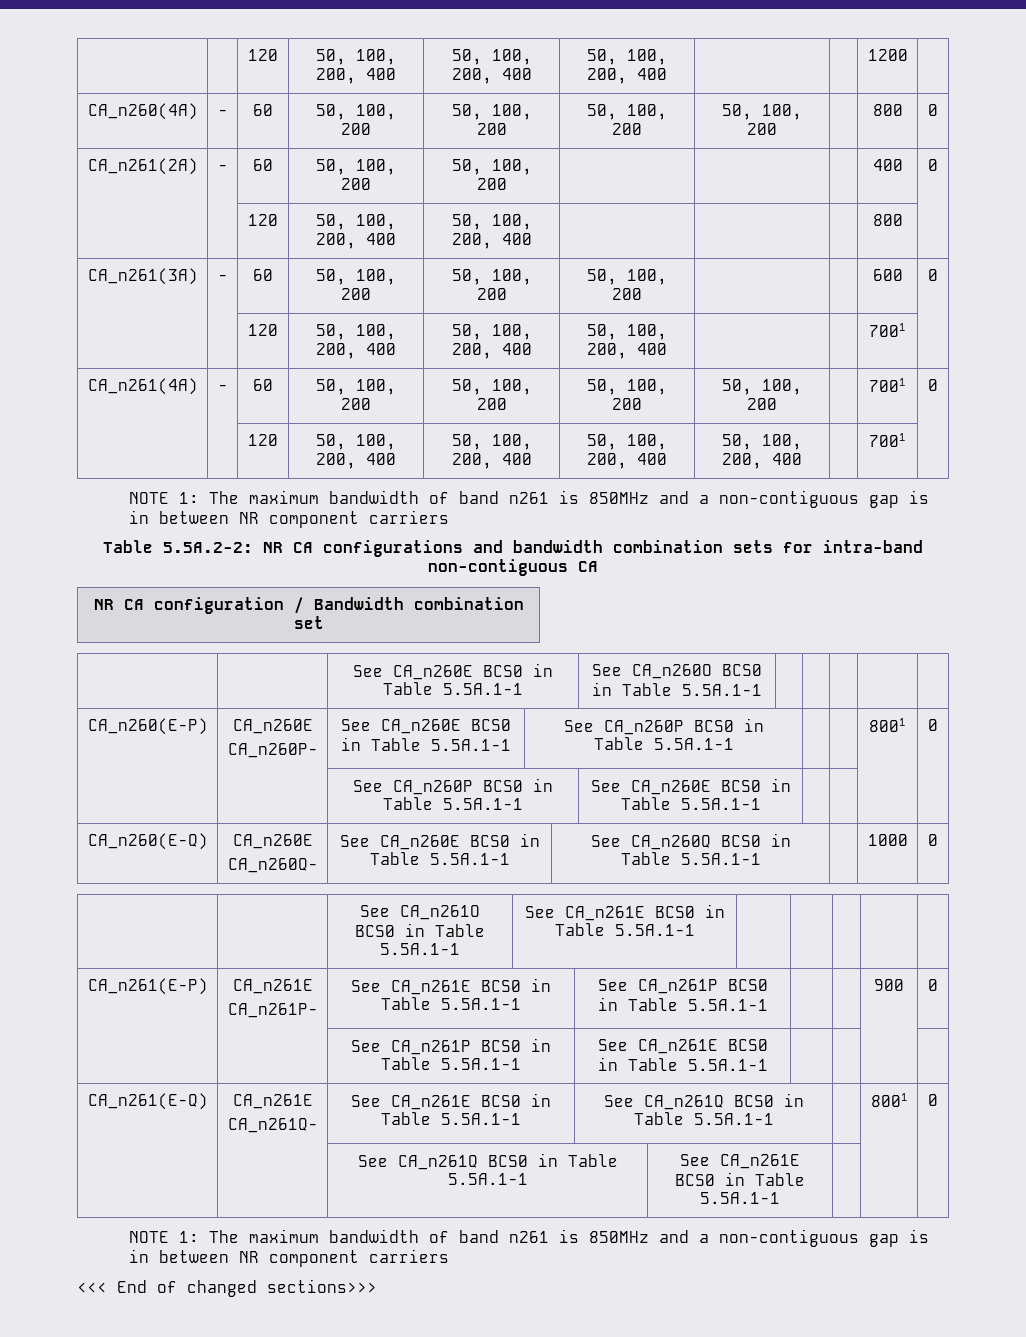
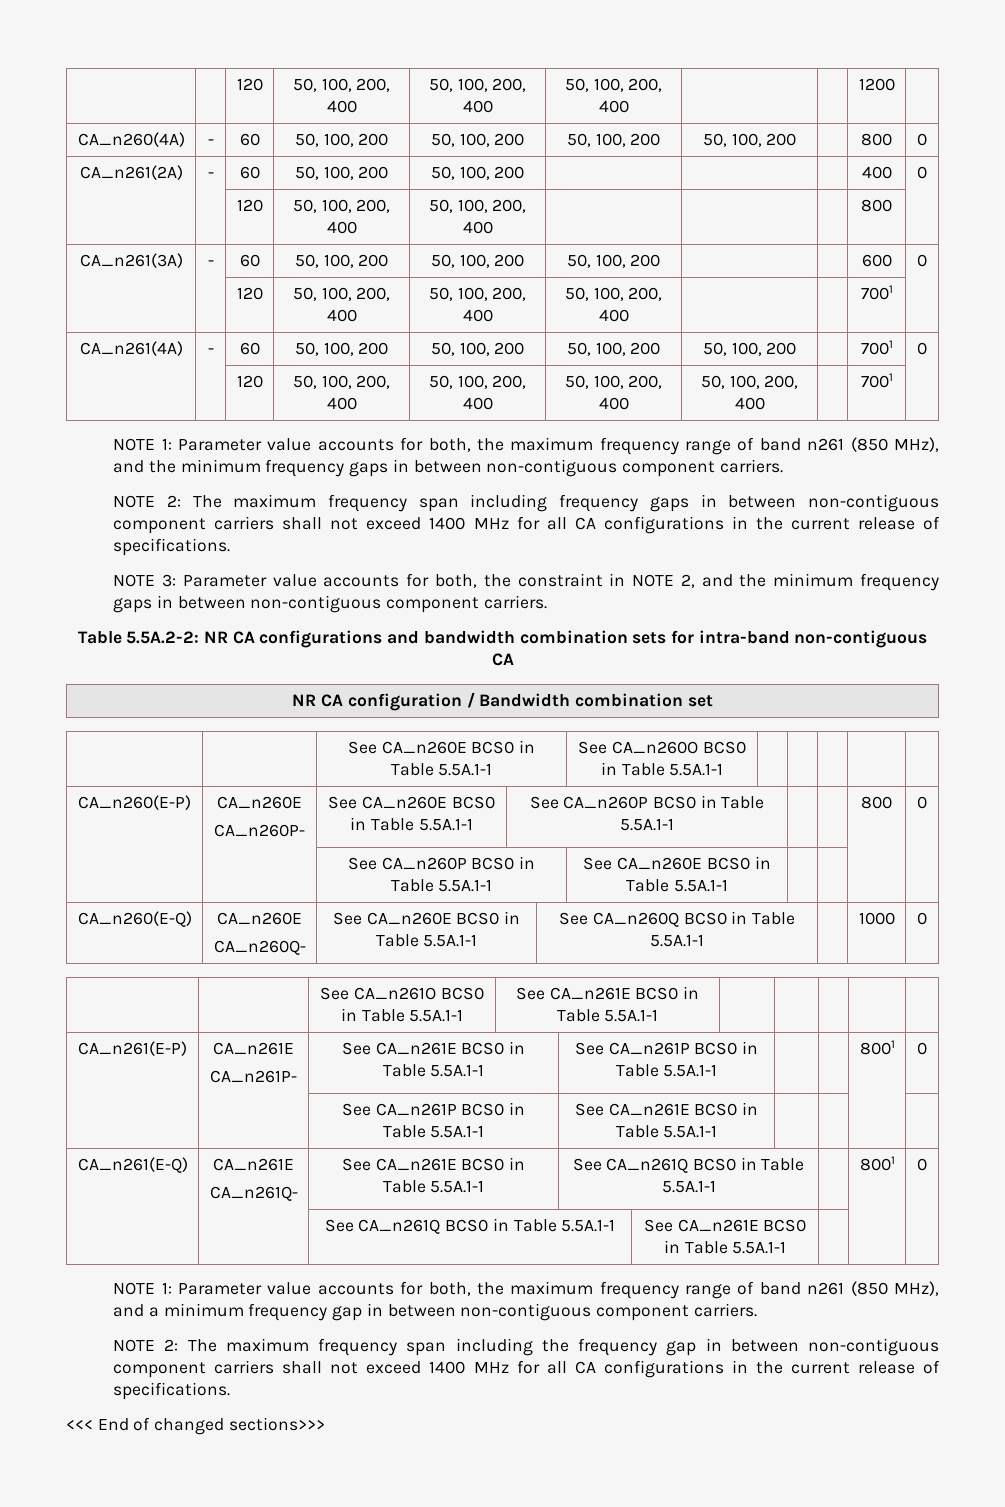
  | | 120 | 50, 100, 200, 400 | 50, 100, 200, 400 | 50, 100, 200, 400 | 50, 100, 200, 400 | | 7001 |
- NOTE 1: The maximum bandwidth of band n261 is 850MHz and a non-contiguous gap is in between NR component carriers
+ NOTE 1: Parameter value accounts for both, the maximum frequency range of band n261 (850 MHz), and the minimum frequency gaps in between non-contiguous component carriers.
+ NOTE 2: The maximum frequency span including frequency gaps in between non-contiguous component carriers shall not exceed 1400 MHz for all CA configurations in the current release of specifications.
+ NOTE 3: Parameter value accounts for both, the constraint in NOTE 2, and the minimum frequency gaps in between non-contiguous component carriers.
  CA_n260(E-P) | CA_n260E
- CA_n260P- | See CA_n260E BCS0 in Table 5.5A.1-1 | See CA_n260P BCS0 in Table 5.5A.1-1 | | | 8001 | 0
+ CA_n260P- | See CA_n260E BCS0 in Table 5.5A.1-1 | See CA_n260P BCS0 in Table 5.5A.1-1 | | | 800 | 0
  CA_n261(E-P) | CA_n261E
- CA_n261P- | See CA_n261E BCS0 in Table 5.5A.1-1 | See CA_n261P BCS0 in Table 5.5A.1-1 | | | 900 | 0
+ CA_n261P- | See CA_n261E BCS0 in Table 5.5A.1-1 | See CA_n261P BCS0 in Table 5.5A.1-1 | | | 8001 | 0
  | | See CA_n261Q BCS0 in Table 5.5A.1-1 | See CA_n261E BCS0 in Table 5.5A.1-1 | | |
- NOTE 1: The maximum bandwidth of band n261 is 850MHz and a non-contiguous gap is in between NR component carriers
+ NOTE 1: Parameter value accounts for both, the maximum frequency range of band n261 (850 MHz), and a minimum frequency gap in between non-contiguous component carriers.
+ NOTE 2: The maximum frequency span including the frequency gap in between non-contiguous component carriers shall not exceed 1400 MHz for all CA configurations in the current release of specifications.

